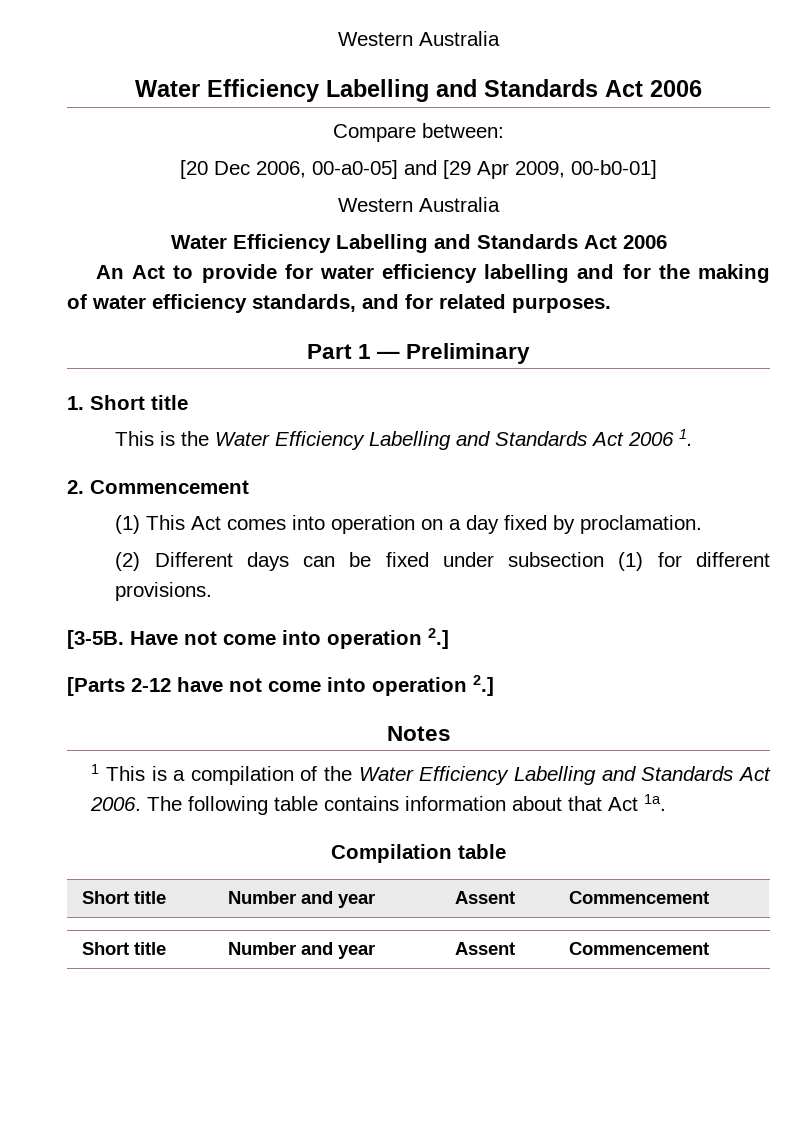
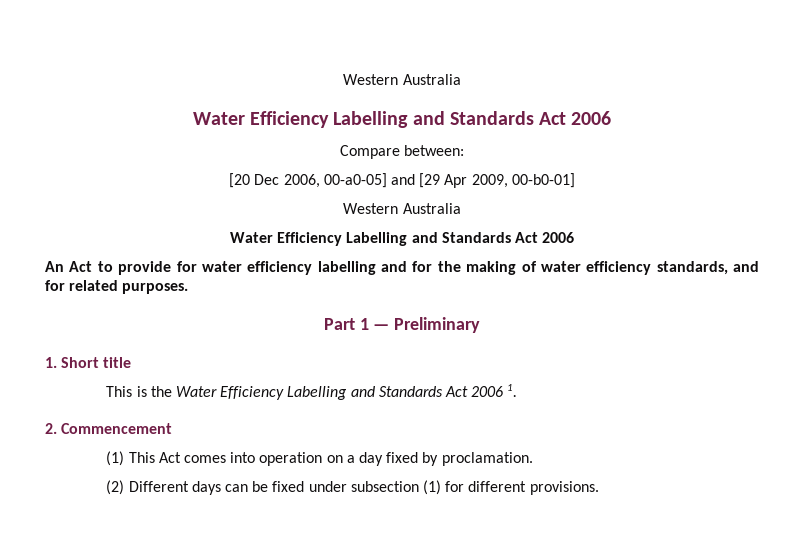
- [3-5B. Have not come into operation 2.]
- [Parts 2-12 have not come into operation 2.]
- Notes
- 1 This is a compilation of the Water Efficiency Labelling and Standards Act 2006. The following table contains information about that Act 1a.
- Compilation table
- Short title | Number and year | Assent | Commencement
- Short title | Number and year | Assent | Commencement

